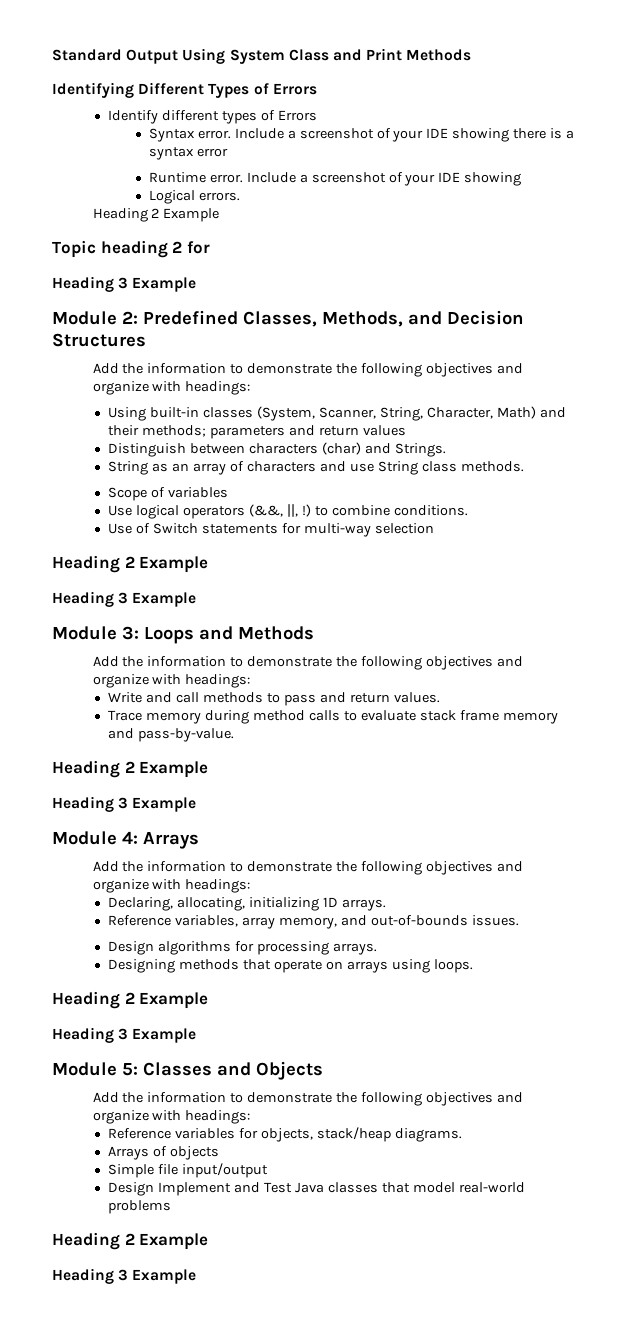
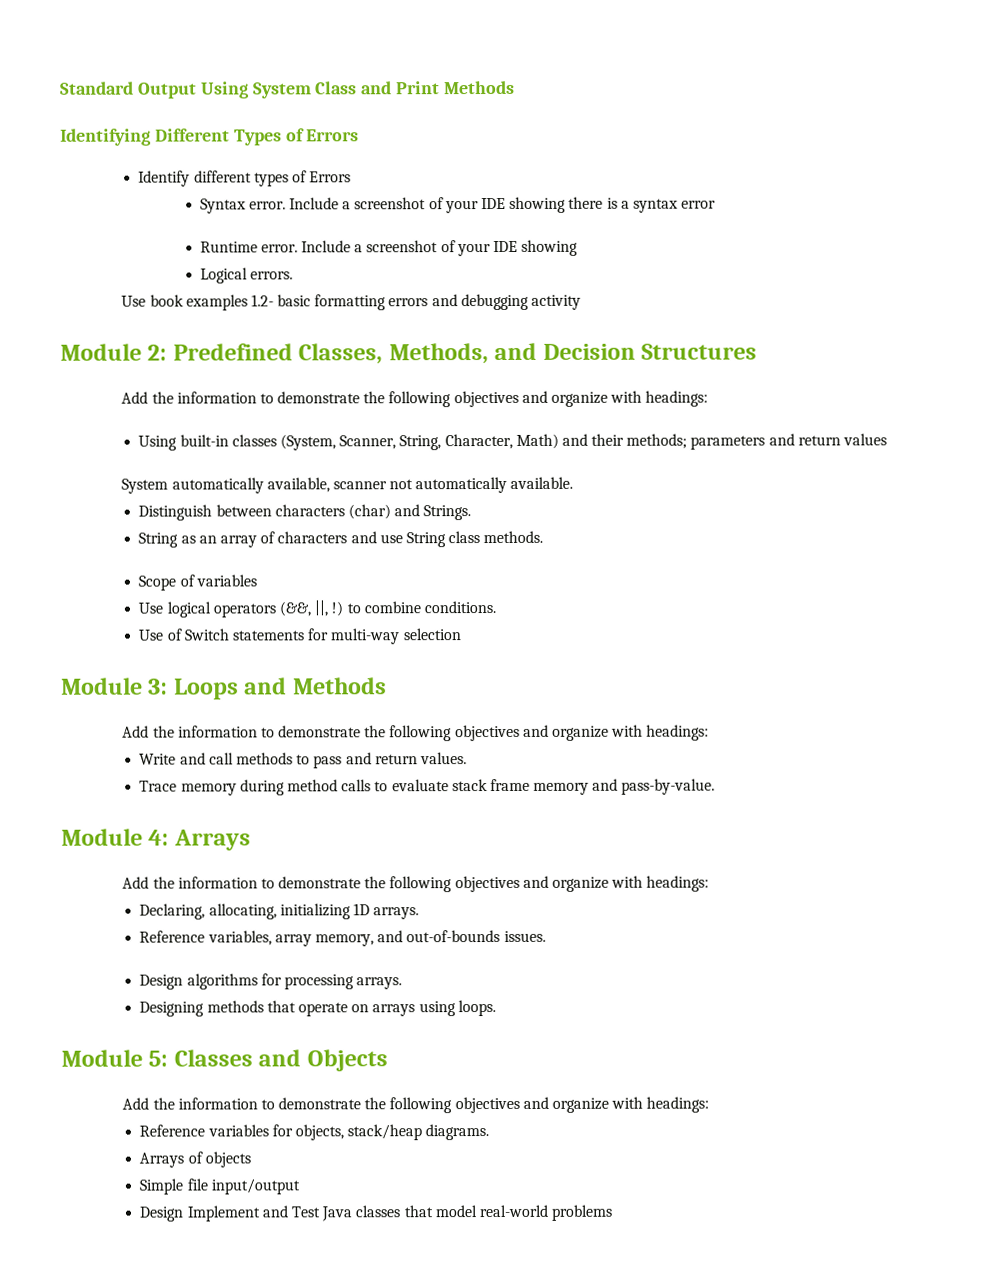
  Logical errors.
- Heading 2 Example
- Topic heading 2 for
- Heading 3 Example
+ Use book examples 1.2- basic formatting errors and debugging activity
+ System automatically available, scanner not automatically available.
  Use of Switch statements for multi-way selection
- Heading 2 Example
- Heading 3 Example
  Trace memory during method calls to evaluate stack frame memory and pass-by-value.
- Heading 2 Example
- Heading 3 Example
  Designing methods that operate on arrays using loops.
- Heading 2 Example
- Heading 3 Example
  Design Implement and Test Java classes that model real-world problems
- Heading 2 Example
- Heading 3 Example

